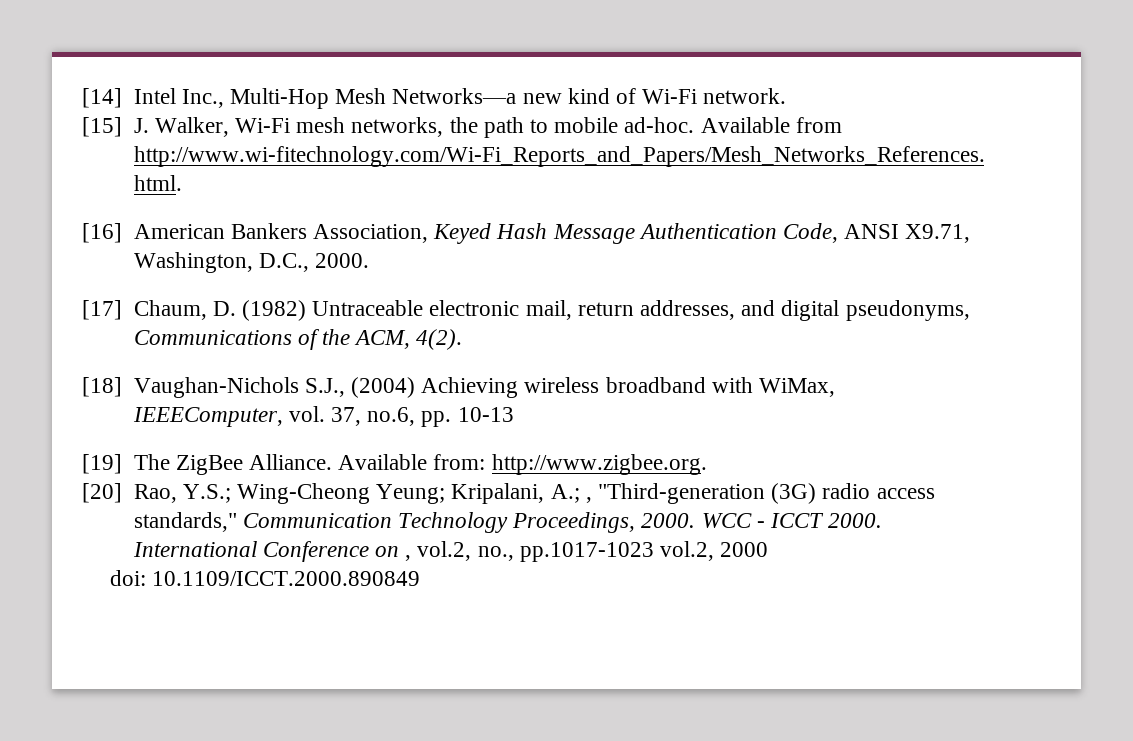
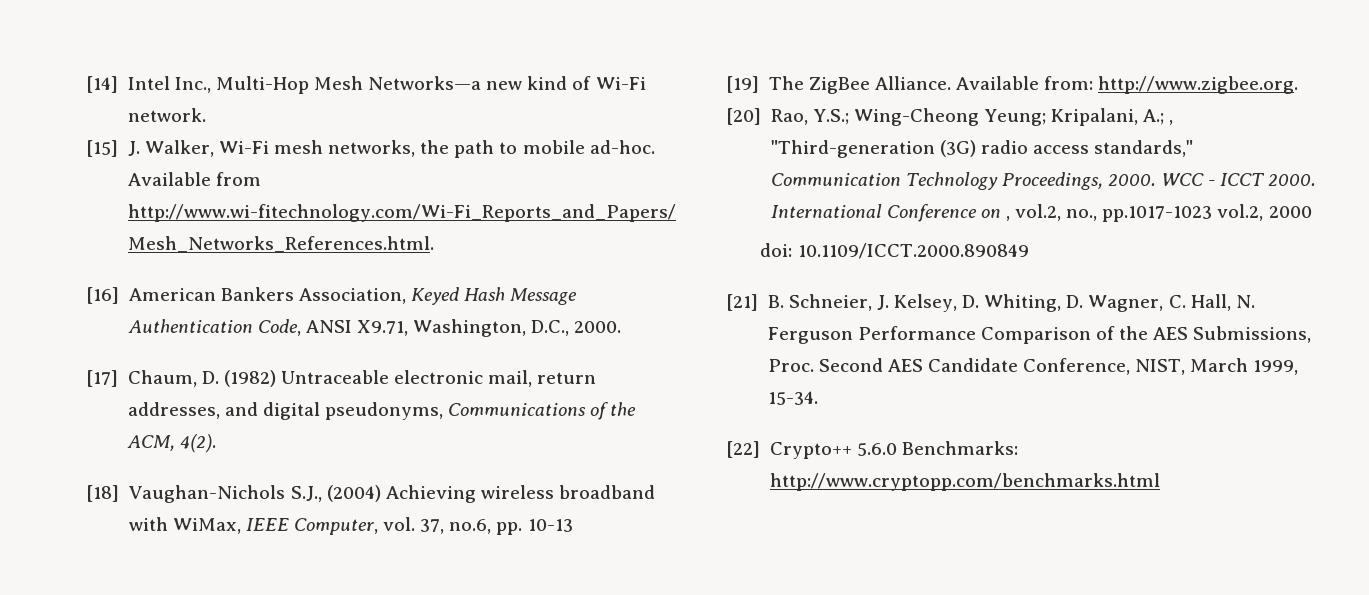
- [18] Vaughan-Nichols S.J., (2004) Achieving wireless broadband with WiMax, IEEEComputer, vol. 37, no.6, pp. 10-13
+ [18] Vaughan-Nichols S.J., (2004) Achieving wireless broadband with WiMax, IEEE Computer, vol. 37, no.6, pp. 10-13
+ [21] B. Schneier, J. Kelsey, D. Whiting, D. Wagner, C. Hall, N. Ferguson Performance Comparison of the AES Submissions, Proc. Second AES Candidate Conference, NIST, March 1999, 15-34.
+ [22] Crypto++ 5.6.0 Benchmarks: http://www.cryptopp.com/benchmarks.html

